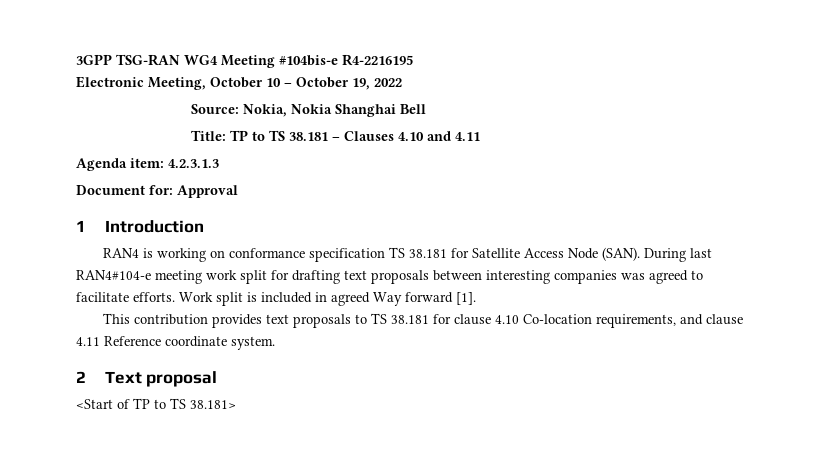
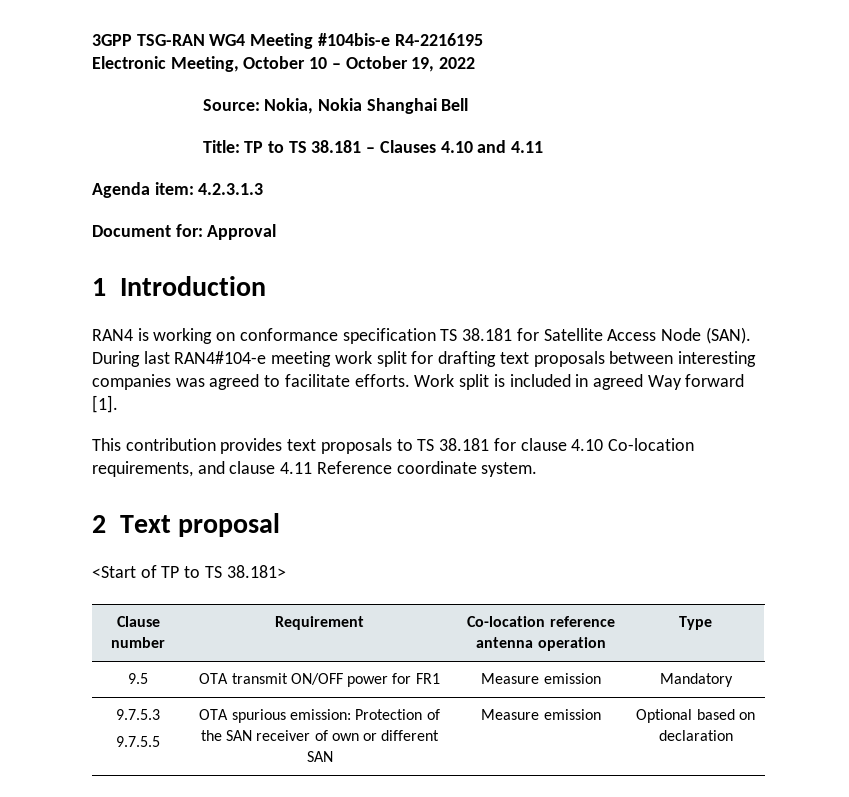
+ Clause number | Requirement | Co-location reference antenna operation | Type
+ 9.5 | OTA transmit ON/OFF power for FR1 | Measure emission | Mandatory
+ 9.7.5.3
+ 9.7.5.5 | OTA spurious emission: Protection of the SAN receiver of own or different SAN | Measure emission | Optional based on declaration

